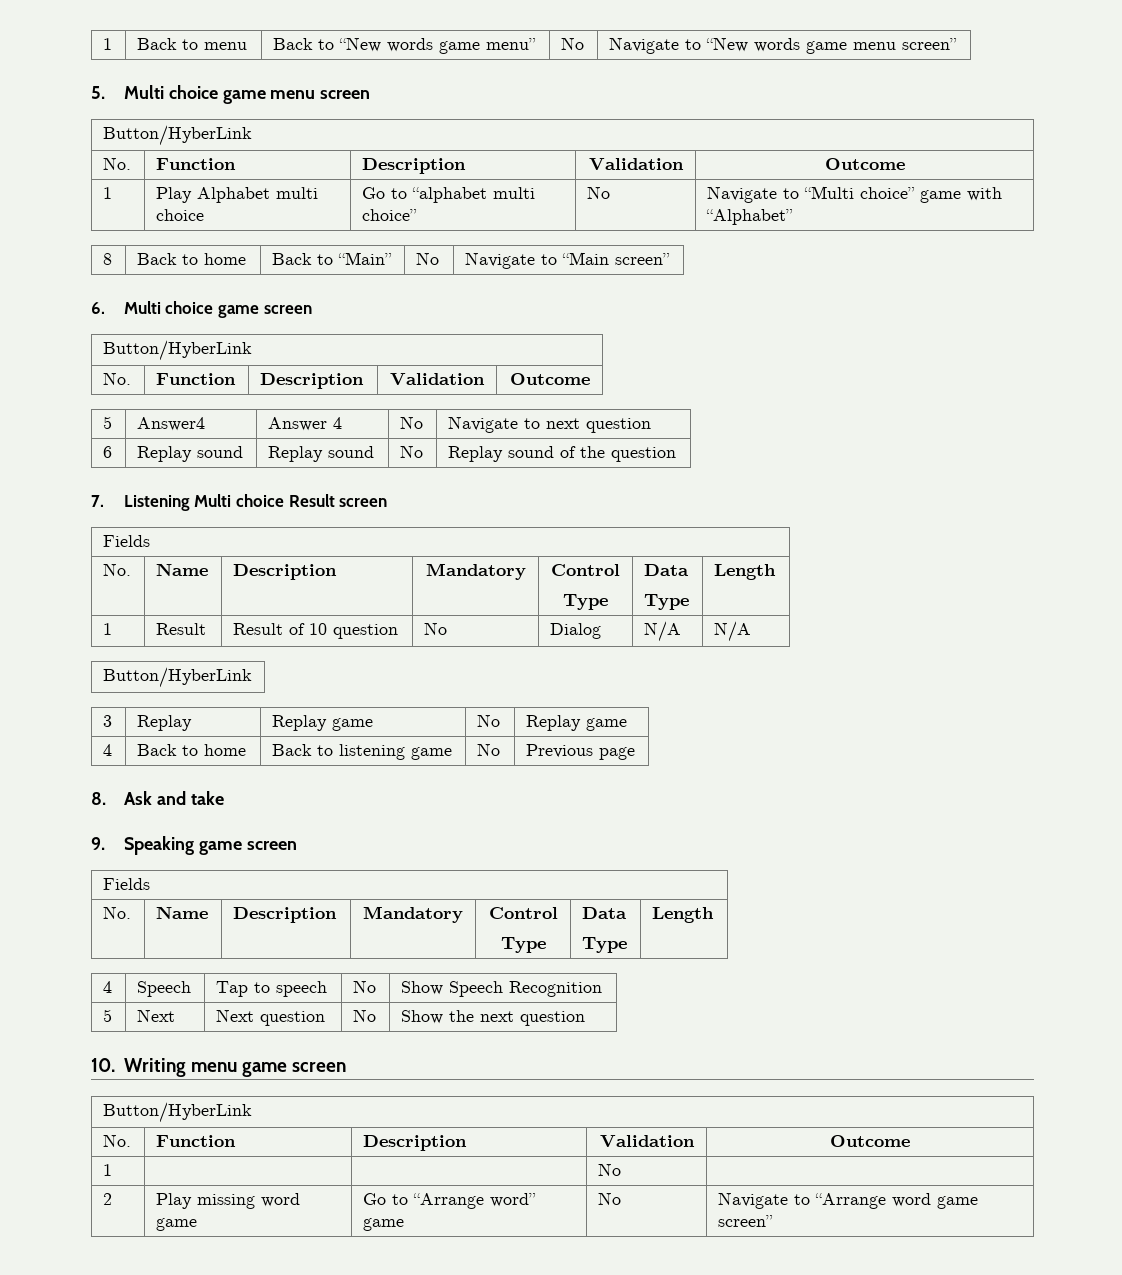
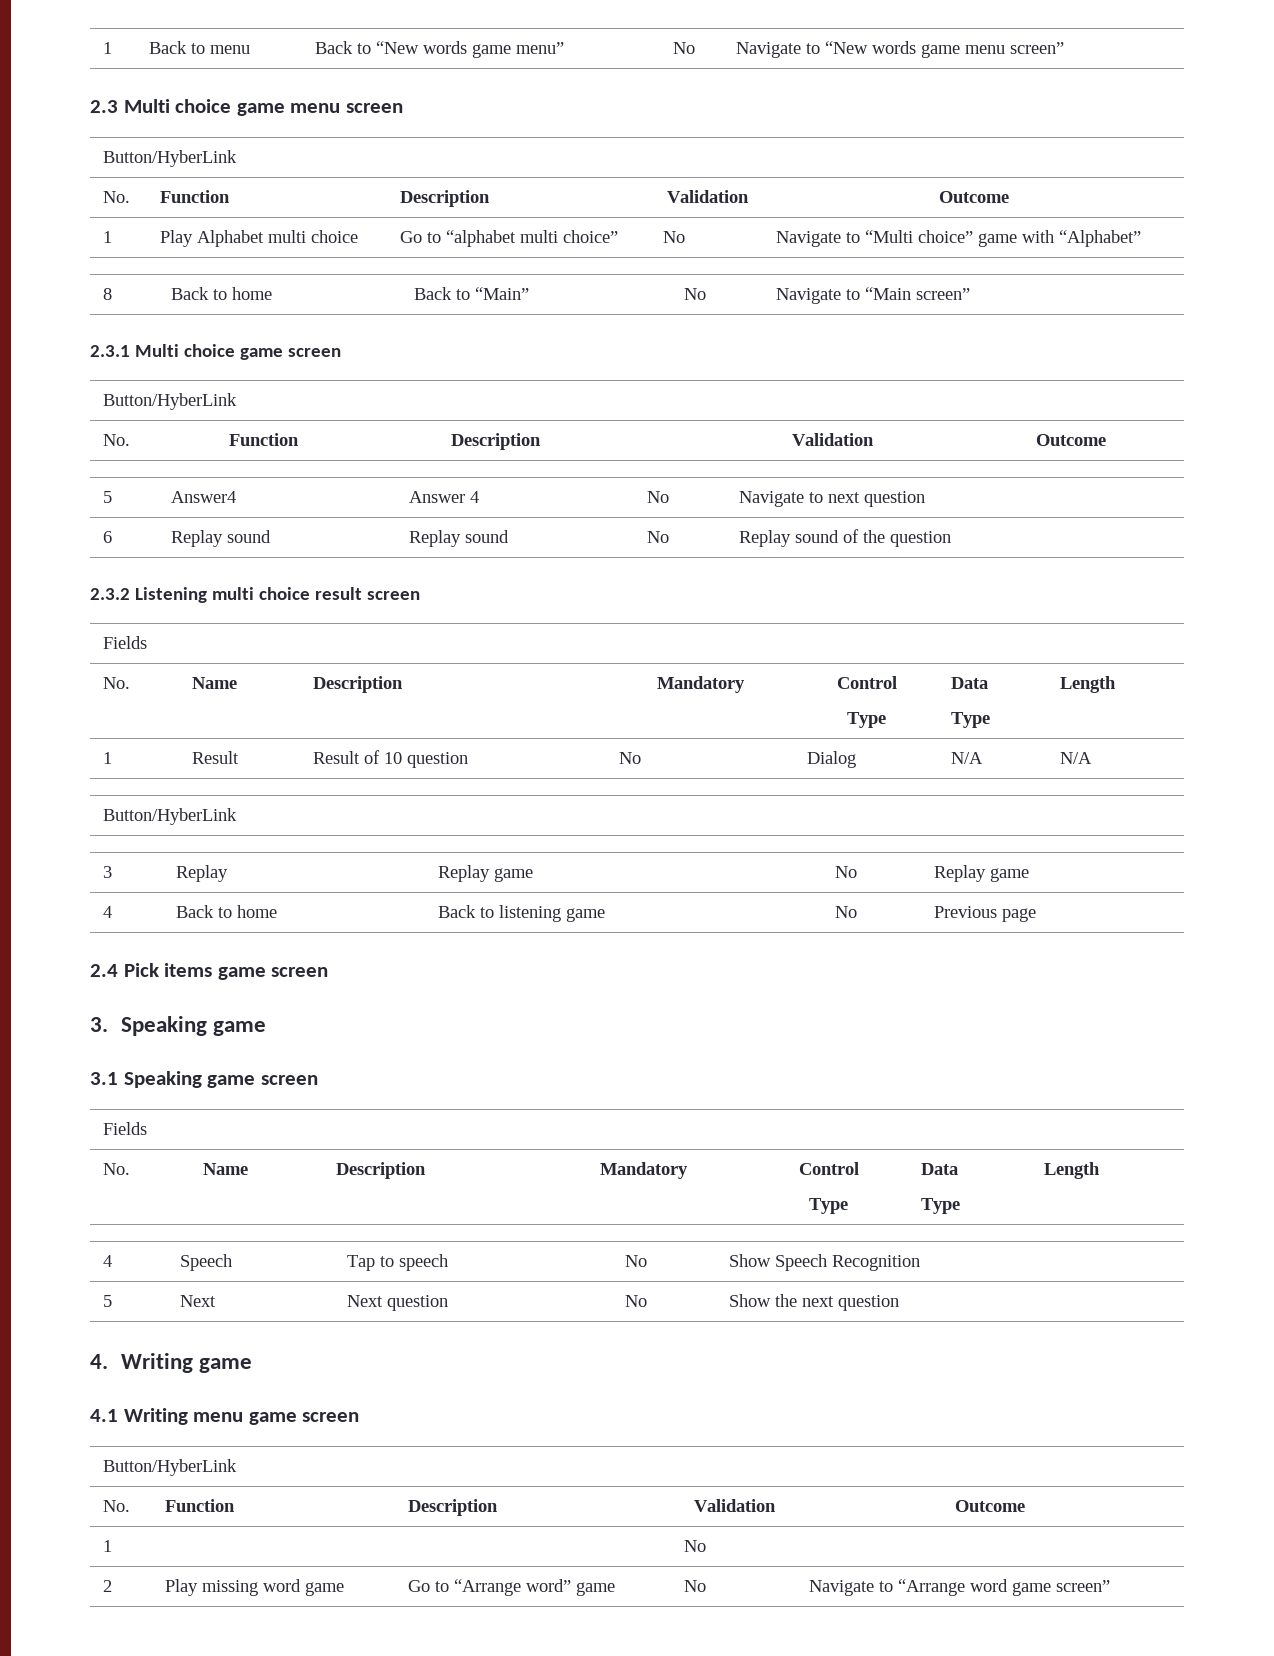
- 5. Multi choice game menu screen
+ 2.3 Multi choice game menu screen
- 6. Multi choice game screen
+ 2.3.1 Multi choice game screen
- 7. Listening Multi choice Result screen
+ 2.3.2 Listening multi choice result screen
- 8. Ask and take
- 9. Speaking game screen
+ 2.4 Pick items game screen
+ 3. Speaking game
+ 3.1 Speaking game screen
- 10. Writing menu game screen
+ 4. Writing game
+ 4.1 Writing menu game screen

